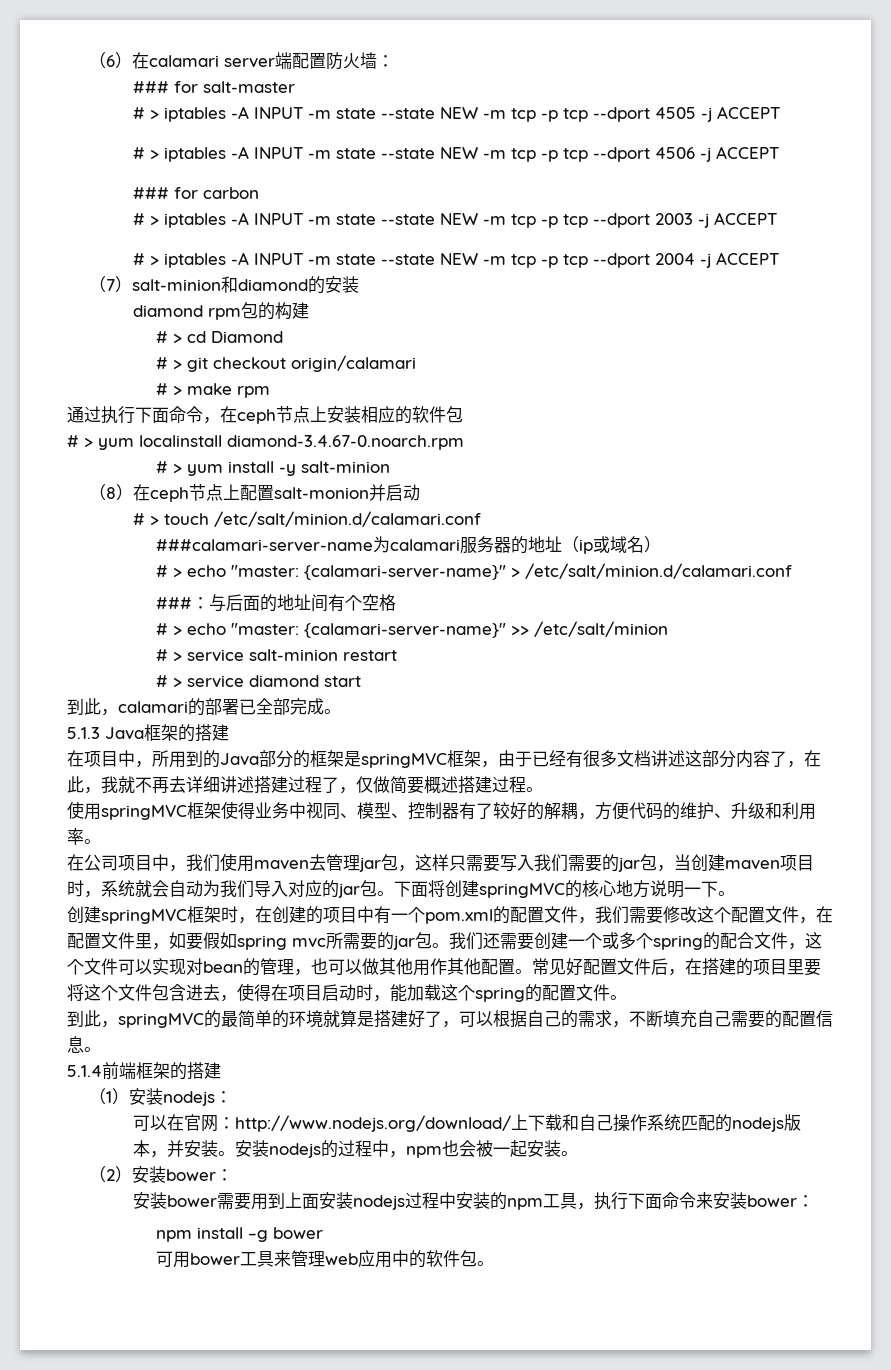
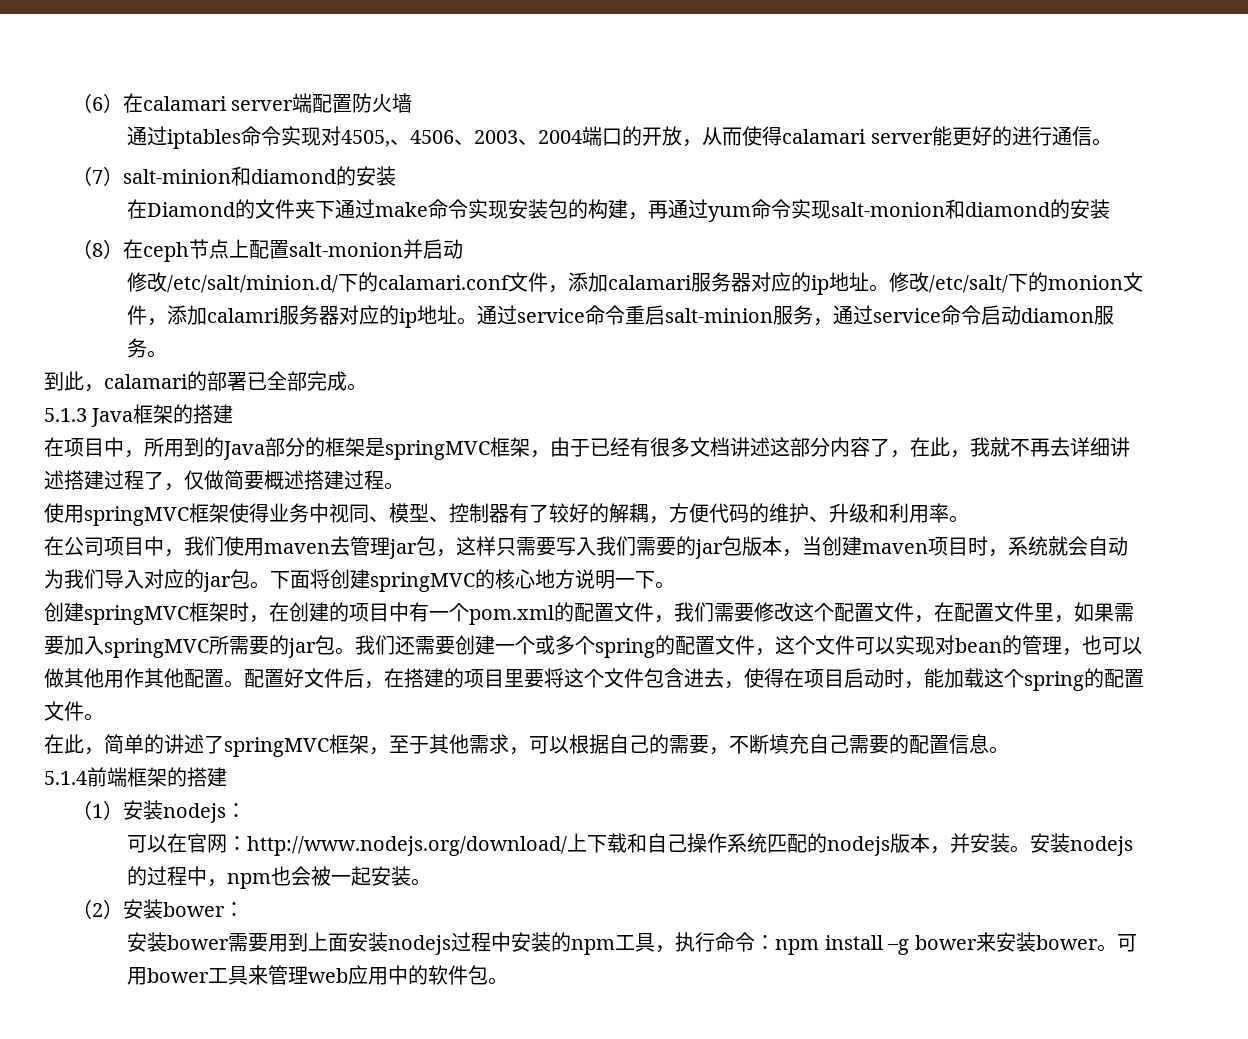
- （6）在calamari server端配置防火墙：
- ### for salt-master
- # > iptables -A INPUT -m state --state NEW -m tcp -p tcp --dport 4505 -j ACCEPT
- # > iptables -A INPUT -m state --state NEW -m tcp -p tcp --dport 4506 -j ACCEPT
- ### for carbon
- # > iptables -A INPUT -m state --state NEW -m tcp -p tcp --dport 2003 -j ACCEPT
- # > iptables -A INPUT -m state --state NEW -m tcp -p tcp --dport 2004 -j ACCEPT
+ （6）在calamari server端配置防火墙
+ 通过iptables命令实现对4505,、4506、2003、2004端口的开放，从而使得calamari server能更好的进行通信。
- diamond rpm包的构建
- # > cd Diamond
- # > git checkout origin/calamari
- # > make rpm
- 通过执行下面命令，在ceph节点上安装相应的软件包
- # > yum localinstall diamond-3.4.67-0.noarch.rpm
- # > yum install -y salt-minion
+ 在Diamond的文件夹下通过make命令实现安装包的构建，再通过yum命令实现salt-monion和diamond的安装
- # > touch /etc/salt/minion.d/calamari.conf
- ###calamari-server-name为calamari服务器的地址（ip或域名）
- # > echo "master: {calamari-server-name}" > /etc/salt/minion.d/calamari.conf
- ###：与后面的地址间有个空格
- # > echo "master: {calamari-server-name}" >> /etc/salt/minion
- # > service salt-minion restart
- # > service diamond start
+ 修改/etc/salt/minion.d/下的calamari.conf文件，添加calamari服务器对应的ip地址。修改/etc/salt/下的monion文件，添加calamri服务器对应的ip地址。通过service命令重启salt-minion服务，通过service命令启动diamon服务。
- 在公司项目中，我们使用maven去管理jar包，这样只需要写入我们需要的jar包，当创建maven项目时，系统就会自动为我们导入对应的jar包。
+ 在公司项目中，我们使用maven去管理jar包，这样只需要写入我们需要的jar包版本，当创建maven项目时，系统就会自动为我们导入对应的jar包。
- 创建springMVC框架时，在创建的项目中有一个pom.xml的配置文件，我们需要修改这个配置文件，在配置文件里，如要假如spring mvc所需要的jar包。
+ 创建springMVC框架时，在创建的项目中有一个pom.xml的配置文件，我们需要修改这个配置文件，在配置文件里，如果需要加入springMVC所需要的jar包。
- 我们还需要创建一个或多个spring的配合文件，这个文件可以实现对bean的管理，也可以做其他用作其他配置。
+ 我们还需要创建一个或多个spring的配置文件，这个文件可以实现对bean的管理，也可以做其他用作其他配置。
- 常见好配置文件后，在搭建的项目里要将这个文件包含进去，使得在项目启动时，能加载这个spring的配置文件。
+ 配置好文件后，在搭建的项目里要将这个文件包含进去，使得在项目启动时，能加载这个spring的配置文件。
- 到此，springMVC的最简单的环境就算是搭建好了，可以根据自己的需求，不断填充自己需要的配置信息。
+ 在此，简单的讲述了springMVC框架，至于其他需求，可以根据自己的需要，不断填充自己需要的配置信息。
- 安装bower需要用到上面安装nodejs过程中安装的npm工具，执行下面命令来安装bower：
- npm install –g bower
- 可用bower工具来管理web应用中的软件包。
+ 安装bower需要用到上面安装nodejs过程中安装的npm工具，执行命令：npm install –g bower来安装bower。可用bower工具来管理web应用中的软件包。

